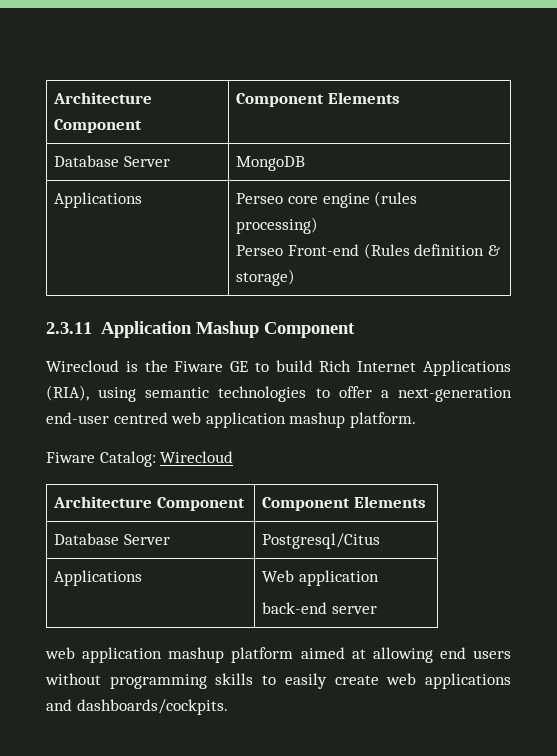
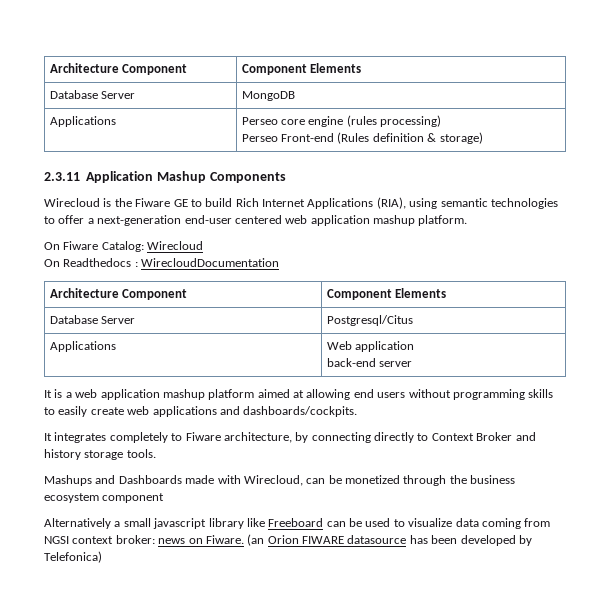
- 2.3.11 Application Mashup Component
+ 2.3.11 Application Mashup Components
- Wirecloud is the Fiware GE to build Rich Internet Applications (RIA), using semantic technologies to offer a next-generation end-user centred web application mashup platform.
+ Wirecloud is the Fiware GE to build Rich Internet Applications (RIA), using semantic technologies to offer a next-generation end-user centered web application mashup platform.
- Fiware Catalog: Wirecloud
+ On Fiware Catalog: Wirecloud
+ On Readthedocs : WirecloudDocumentation
- web application mashup platform aimed at allowing end users without programming skills to easily create web applications and dashboards/cockpits.
+ It is a web application mashup platform aimed at allowing end users without programming skills to easily create web applications and dashboards/cockpits.
+ It integrates completely to Fiware architecture, by connecting directly to Context Broker and history storage tools.
+ Mashups and Dashboards made with Wirecloud, can be monetized through the business ecosystem component
+ Alternatively a small javascript library like Freeboard can be used to visualize data coming from NGSI context broker: news on Fiware. (an Orion FIWARE datasource has been developed by Telefonica)

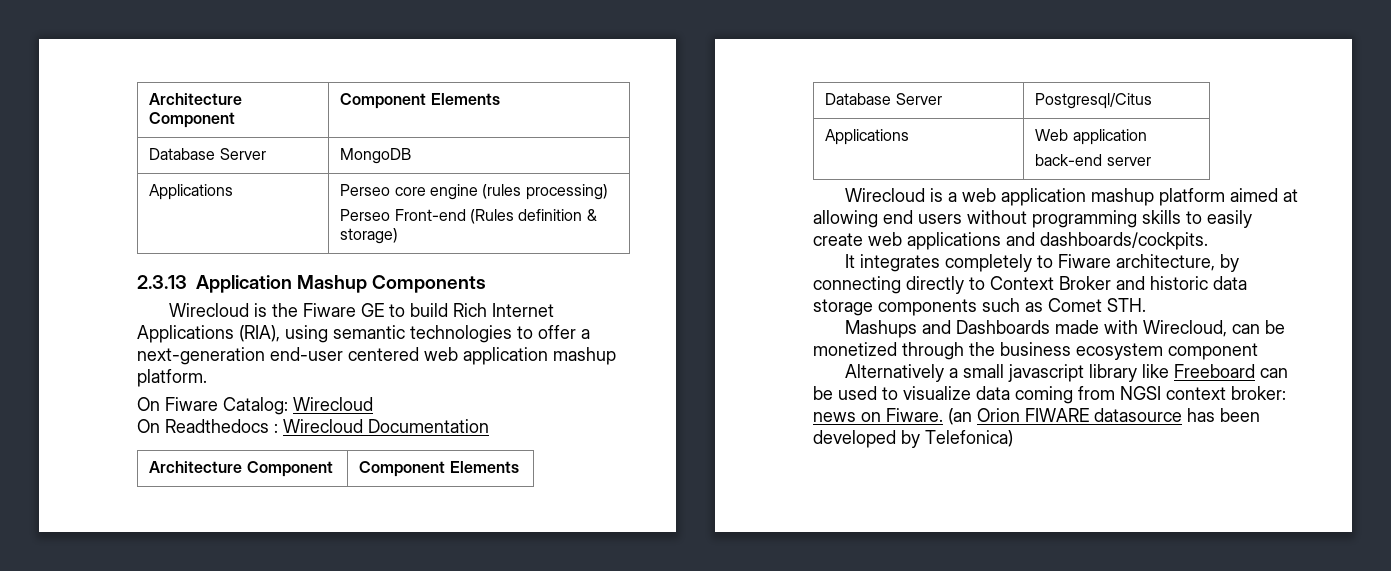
- 2.3.11 Application Mashup Components
+ 2.3.13 Application Mashup Components
- On Readthedocs : WirecloudDocumentation
+ On Readthedocs : Wirecloud Documentation
- It is a web application mashup platform aimed at allowing end users without programming skills to easily create web applications and dashboards/cockpits.
+ Wirecloud is a web application mashup platform aimed at allowing end users without programming skills to easily create web applications and dashboards/cockpits.
- It integrates completely to Fiware architecture, by connecting directly to Context Broker and history storage tools.
+ It integrates completely to Fiware architecture, by connecting directly to Context Broker and historic data storage components such as Comet STH.

